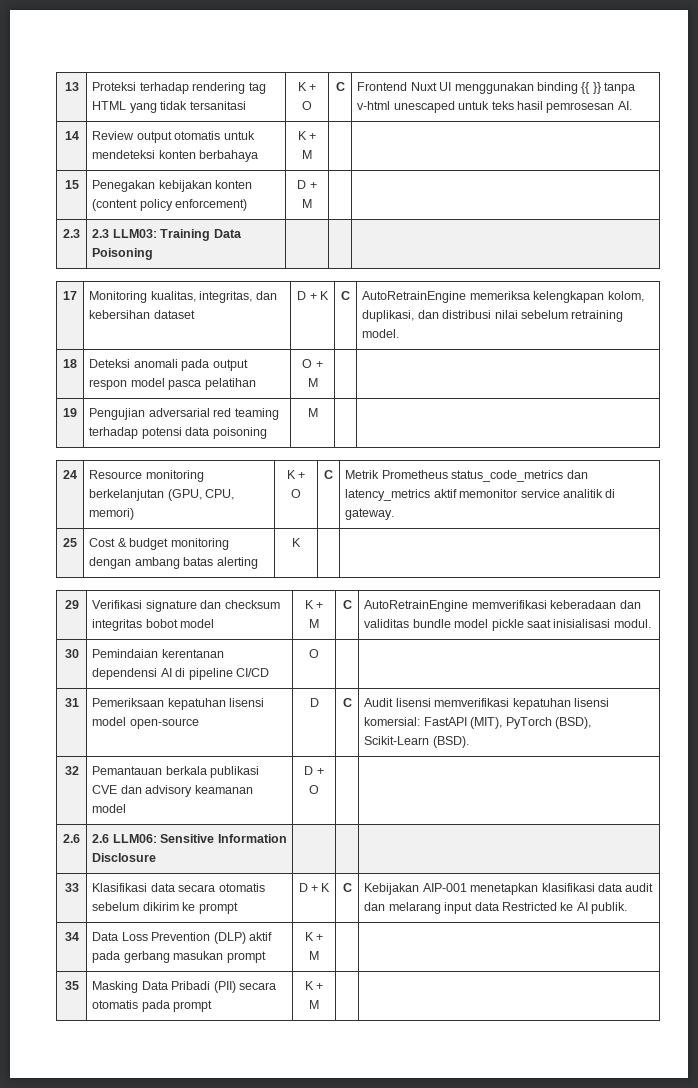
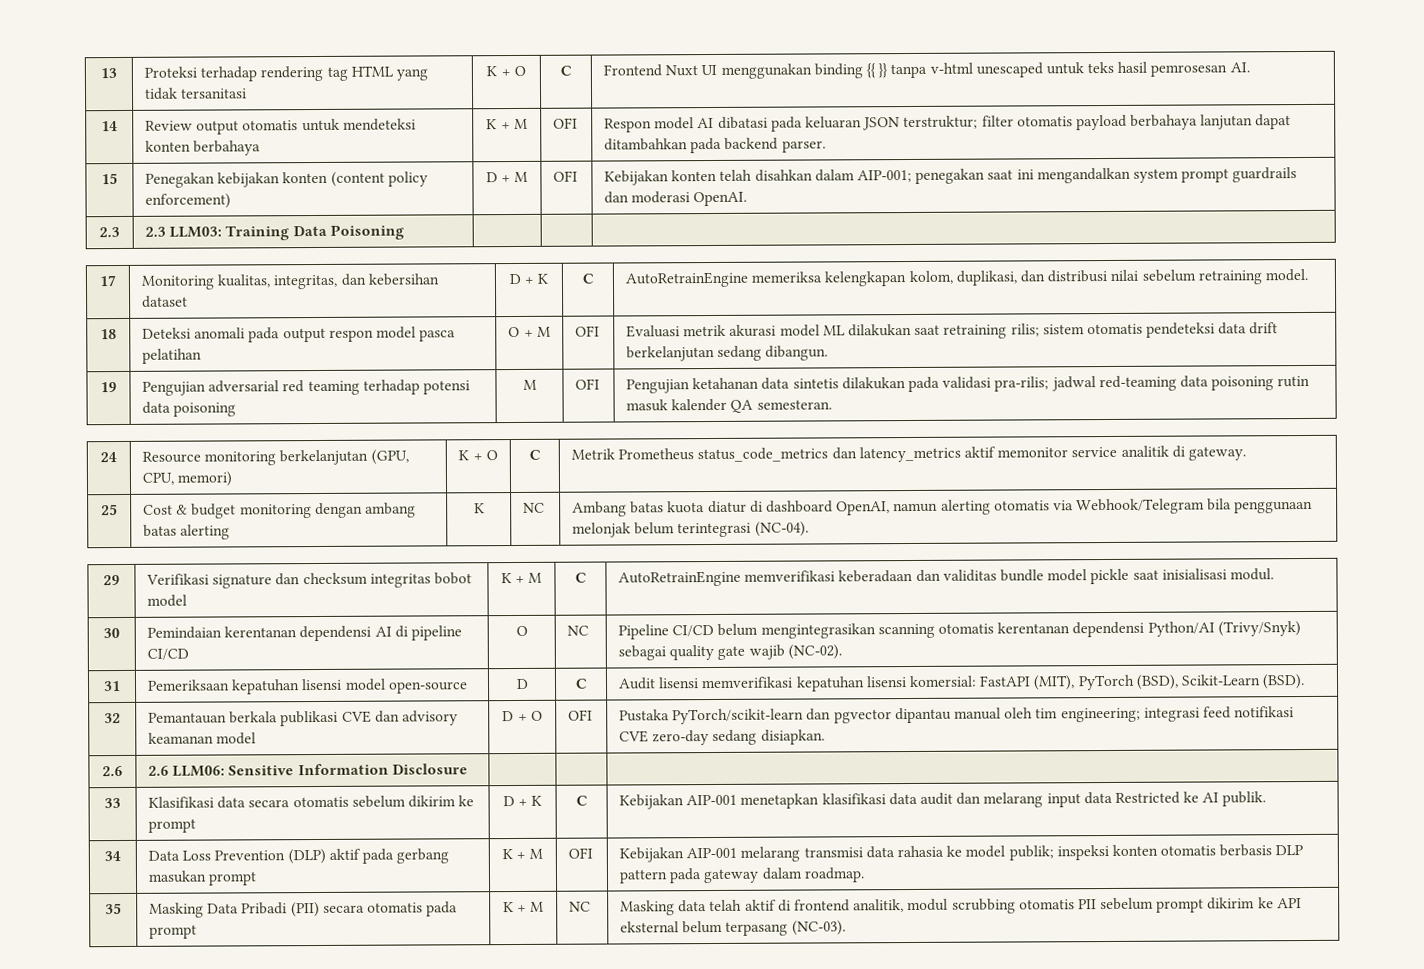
- 14 | Review output otomatis untuk mendeteksi konten berbahaya | K + M | |
+ 14 | Review output otomatis untuk mendeteksi konten berbahaya | K + M | OFI | Respon model AI dibatasi pada keluaran JSON terstruktur; filter otomatis payload berbahaya lanjutan dapat ditambahkan pada backend parser.
- 15 | Penegakan kebijakan konten (content policy enforcement) | D + M | |
+ 15 | Penegakan kebijakan konten (content policy enforcement) | D + M | OFI | Kebijakan konten telah disahkan dalam AIP-001; penegakan saat ini mengandalkan system prompt guardrails dan moderasi OpenAI.
- 18 | Deteksi anomali pada output respon model pasca pelatihan | O + M | |
+ 18 | Deteksi anomali pada output respon model pasca pelatihan | O + M | OFI | Evaluasi metrik akurasi model ML dilakukan saat retraining rilis; sistem otomatis pendeteksi data drift berkelanjutan sedang dibangun.
- 19 | Pengujian adversarial red teaming terhadap potensi data poisoning | M | |
+ 19 | Pengujian adversarial red teaming terhadap potensi data poisoning | M | OFI | Pengujian ketahanan data sintetis dilakukan pada validasi pra-rilis; jadwal red-teaming data poisoning rutin masuk kalender QA semesteran.
- 25 | Cost & budget monitoring dengan ambang batas alerting | K | |
+ 25 | Cost & budget monitoring dengan ambang batas alerting | K | NC | Ambang batas kuota diatur di dashboard OpenAI, namun alerting otomatis via Webhook/Telegram bila penggunaan melonjak belum terintegrasi (NC-04).
- 30 | Pemindaian kerentanan dependensi AI di pipeline CI/CD | O | |
+ 30 | Pemindaian kerentanan dependensi AI di pipeline CI/CD | O | NC | Pipeline CI/CD belum mengintegrasikan scanning otomatis kerentanan dependensi Python/AI (Trivy/Snyk) sebagai quality gate wajib (NC-02).
- 32 | Pemantauan berkala publikasi CVE dan advisory keamanan model | D + O | |
+ 32 | Pemantauan berkala publikasi CVE dan advisory keamanan model | D + O | OFI | Pustaka PyTorch/scikit-learn dan pgvector dipantau manual oleh tim engineering; integrasi feed notifikasi CVE zero-day sedang disiapkan.
- 34 | Data Loss Prevention (DLP) aktif pada gerbang masukan prompt | K + M | |
+ 34 | Data Loss Prevention (DLP) aktif pada gerbang masukan prompt | K + M | OFI | Kebijakan AIP-001 melarang transmisi data rahasia ke model publik; inspeksi konten otomatis berbasis DLP pattern pada gateway dalam roadmap.
- 35 | Masking Data Pribadi (PII) secara otomatis pada prompt | K + M | |
+ 35 | Masking Data Pribadi (PII) secara otomatis pada prompt | K + M | NC | Masking data telah aktif di frontend analitik, modul scrubbing otomatis PII sebelum prompt dikirim ke API eksternal belum terpasang (NC-03).

